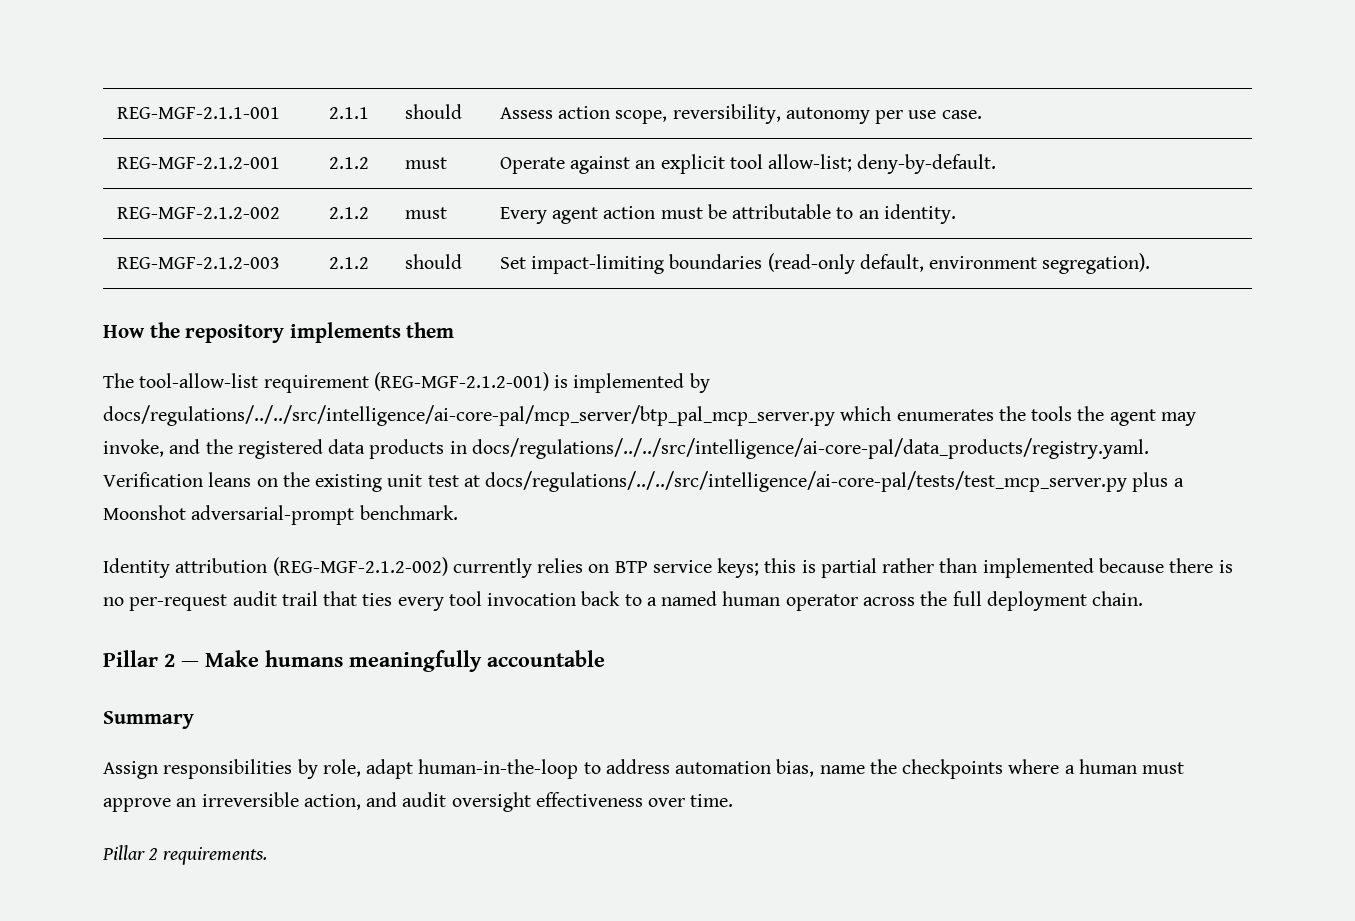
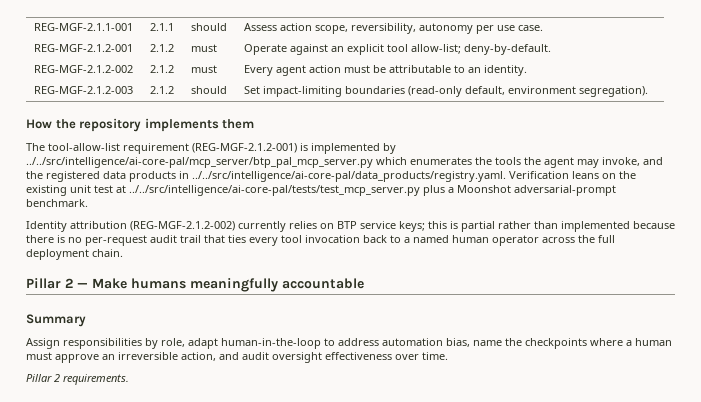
- The tool-allow-list requirement (REG-MGF-2.1.2-001) is implemented by docs/regulations/../../src/intelligence/ai-core-pal/mcp_server/btp_pal_mcp_server.py which enumerates the tools the agent may invoke, and the registered data products in docs/regulations/../../src/intelligence/ai-core-pal/data_products/registry.yaml. Verification leans on the existing unit test at docs/regulations/../../src/intelligence/ai-core-pal/tests/test_mcp_server.py plus a Moonshot adversarial-prompt benchmark.
+ The tool-allow-list requirement (REG-MGF-2.1.2-001) is implemented by ../../src/intelligence/ai-core-pal/mcp_server/btp_pal_mcp_server.py which enumerates the tools the agent may invoke, and the registered data products in ../../src/intelligence/ai-core-pal/data_products/registry.yaml. Verification leans on the existing unit test at ../../src/intelligence/ai-core-pal/tests/test_mcp_server.py plus a Moonshot adversarial-prompt benchmark.

